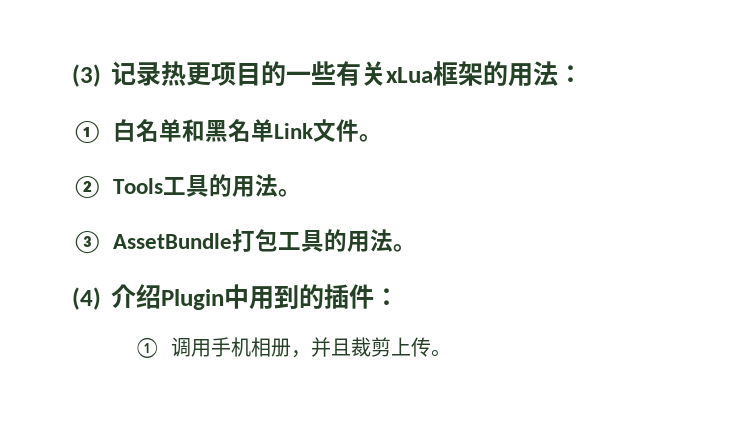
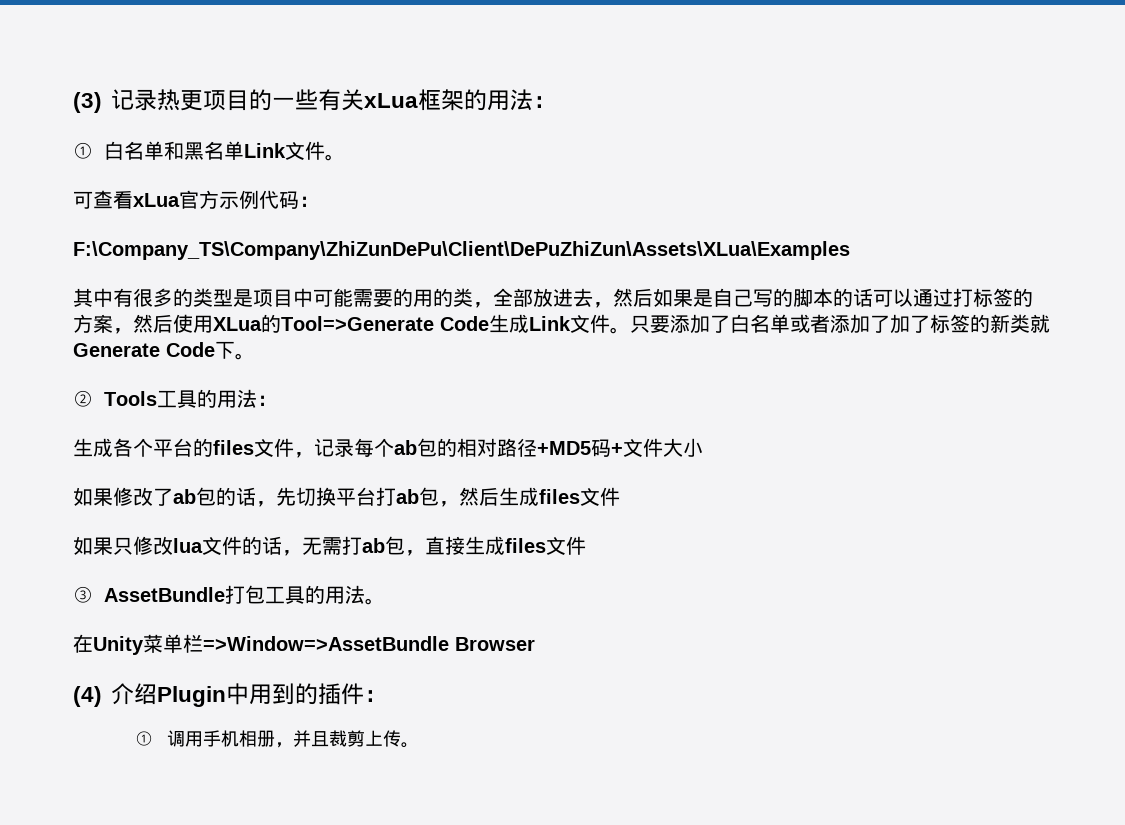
+ 可查看xLua官方示例代码：
+ F:\Company_TS\Company\ZhiZunDePu\Client\DePuZhiZun\Assets\XLua\Examples
+ 其中有很多的类型是项目中可能需要的用的类，全部放进去，然后如果是自己写的脚本的话可以通过打标签的方案，然后使用XLua的Tool=>Generate Code生成Link文件。只要添加了白名单或者添加了加了标签的新类就Generate Code下。
- ② Tools工具的用法。
+ ② Tools工具的用法：
+ 生成各个平台的files文件，记录每个ab包的相对路径+MD5码+文件大小
+ 如果修改了ab包的话，先切换平台打ab包，然后生成files文件
+ 如果只修改lua文件的话，无需打ab包，直接生成files文件
+ 在Unity菜单栏=>Window=>AssetBundle Browser

